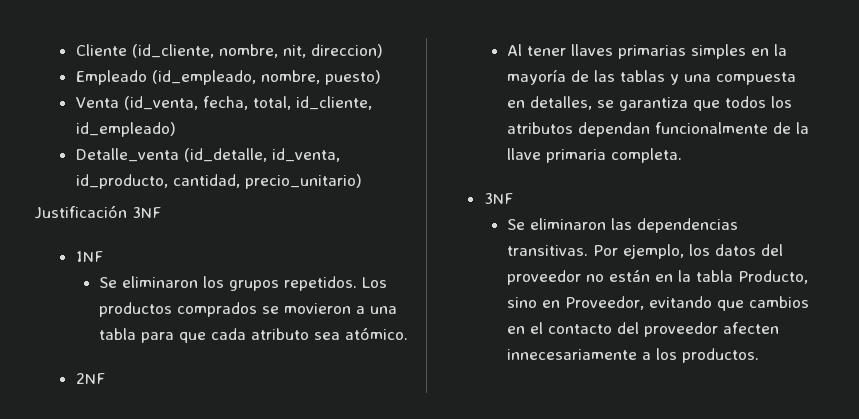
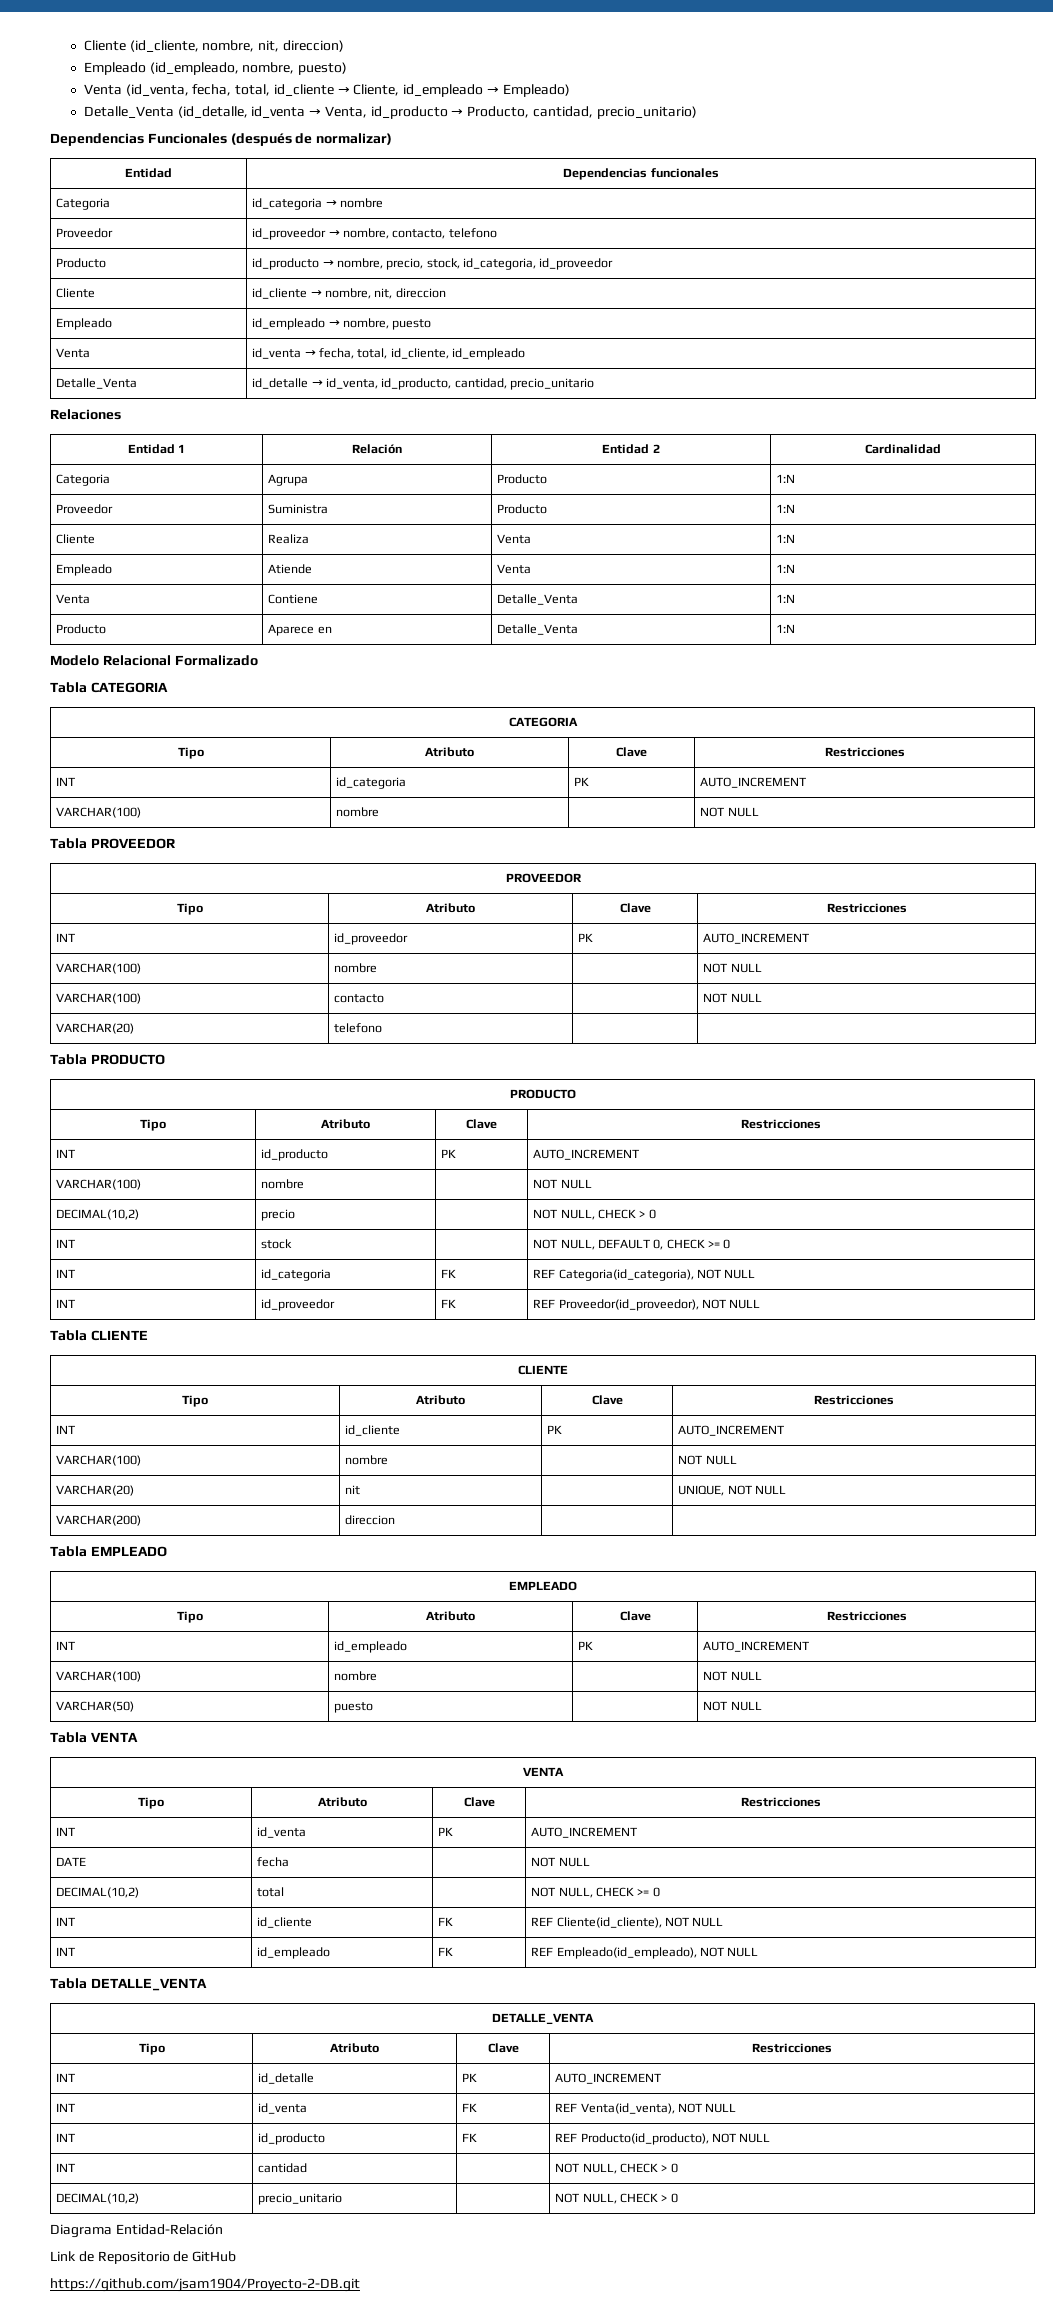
- Venta (id_venta, fecha, total, id_cliente, id_empleado)
- Detalle_venta (id_detalle, id_venta, id_producto, cantidad, precio_unitario)
- Justificación 3NF
- 1NF
- Se eliminaron los grupos repetidos. Los productos comprados se movieron a una tabla para que cada atributo sea atómico.
- 2NF
- Al tener llaves primarias simples en la mayoría de las tablas y una compuesta en detalles, se garantiza que todos los atributos dependan funcionalmente de la llave primaria completa.
- 3NF
- Se eliminaron las dependencias transitivas. Por ejemplo, los datos del proveedor no están en la tabla Producto, sino en Proveedor, evitando que cambios en el contacto del proveedor afecten innecesariamente a los productos.
+ Venta (id_venta, fecha, total, id_cliente → Cliente, id_empleado → Empleado)
+ Detalle_Venta (id_detalle, id_venta → Venta, id_producto → Producto, cantidad, precio_unitario)
+ Dependencias Funcionales (después de normalizar)
+ Entidad | Dependencias funcionales
+ Categoria | id_categoria → nombre
+ Proveedor | id_proveedor → nombre, contacto, telefono
+ Producto | id_producto → nombre, precio, stock, id_categoria, id_proveedor
+ Cliente | id_cliente → nombre, nit, direccion
+ Empleado | id_empleado → nombre, puesto
+ Venta | id_venta → fecha, total, id_cliente, id_empleado
+ Detalle_Venta | id_detalle → id_venta, id_producto, cantidad, precio_unitario
+ Relaciones
+ Entidad 1 | Relación | Entidad 2 | Cardinalidad
+ Categoria | Agrupa | Producto | 1:N
+ Proveedor | Suministra | Producto | 1:N
+ Cliente | Realiza | Venta | 1:N
+ Empleado | Atiende | Venta | 1:N
+ Venta | Contiene | Detalle_Venta | 1:N
+ Producto | Aparece en | Detalle_Venta | 1:N
+ Modelo Relacional Formalizado
+ Tabla CATEGORIA
+ CATEGORIA
+ Tipo | Atributo | Clave | Restricciones
+ INT | id_categoria | PK | AUTO_INCREMENT
+ VARCHAR(100) | nombre | | NOT NULL
+ Tabla PROVEEDOR
+ PROVEEDOR
+ Tipo | Atributo | Clave | Restricciones
+ INT | id_proveedor | PK | AUTO_INCREMENT
+ VARCHAR(100) | nombre | | NOT NULL
+ VARCHAR(100) | contacto | | NOT NULL
+ VARCHAR(20) | telefono | |
+ Tabla PRODUCTO
+ PRODUCTO
+ Tipo | Atributo | Clave | Restricciones
+ INT | id_producto | PK | AUTO_INCREMENT
+ VARCHAR(100) | nombre | | NOT NULL
+ DECIMAL(10,2) | precio | | NOT NULL, CHECK > 0
+ INT | stock | | NOT NULL, DEFAULT 0, CHECK >= 0
+ INT | id_categoria | FK | REF Categoria(id_categoria), NOT NULL
+ INT | id_proveedor | FK | REF Proveedor(id_proveedor), NOT NULL
+ Tabla CLIENTE
+ CLIENTE
+ Tipo | Atributo | Clave | Restricciones
+ INT | id_cliente | PK | AUTO_INCREMENT
+ VARCHAR(100) | nombre | | NOT NULL
+ VARCHAR(20) | nit | | UNIQUE, NOT NULL
+ VARCHAR(200) | direccion | |
+ Tabla EMPLEADO
+ EMPLEADO
+ Tipo | Atributo | Clave | Restricciones
+ INT | id_empleado | PK | AUTO_INCREMENT
+ VARCHAR(100) | nombre | | NOT NULL
+ VARCHAR(50) | puesto | | NOT NULL
+ Tabla VENTA
+ VENTA
+ Tipo | Atributo | Clave | Restricciones
+ INT | id_venta | PK | AUTO_INCREMENT
+ DATE | fecha | | NOT NULL
+ DECIMAL(10,2) | total | | NOT NULL, CHECK >= 0
+ INT | id_cliente | FK | REF Cliente(id_cliente), NOT NULL
+ INT | id_empleado | FK | REF Empleado(id_empleado), NOT NULL
+ Tabla DETALLE_VENTA
+ DETALLE_VENTA
+ Tipo | Atributo | Clave | Restricciones
+ INT | id_detalle | PK | AUTO_INCREMENT
+ INT | id_venta | FK | REF Venta(id_venta), NOT NULL
+ INT | id_producto | FK | REF Producto(id_producto), NOT NULL
+ INT | cantidad | | NOT NULL, CHECK > 0
+ DECIMAL(10,2) | precio_unitario | | NOT NULL, CHECK > 0
+ Diagrama Entidad-Relación
+ Link de Repositorio de GitHub
+ https://github.com/jsam1904/Proyecto-2-DB.git

